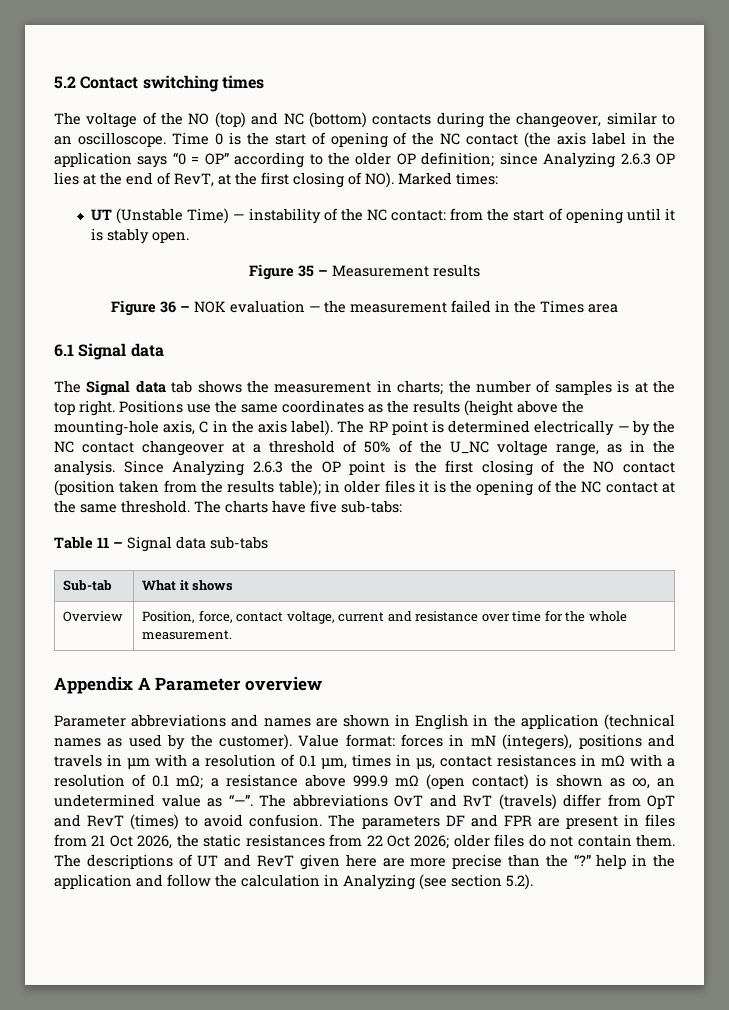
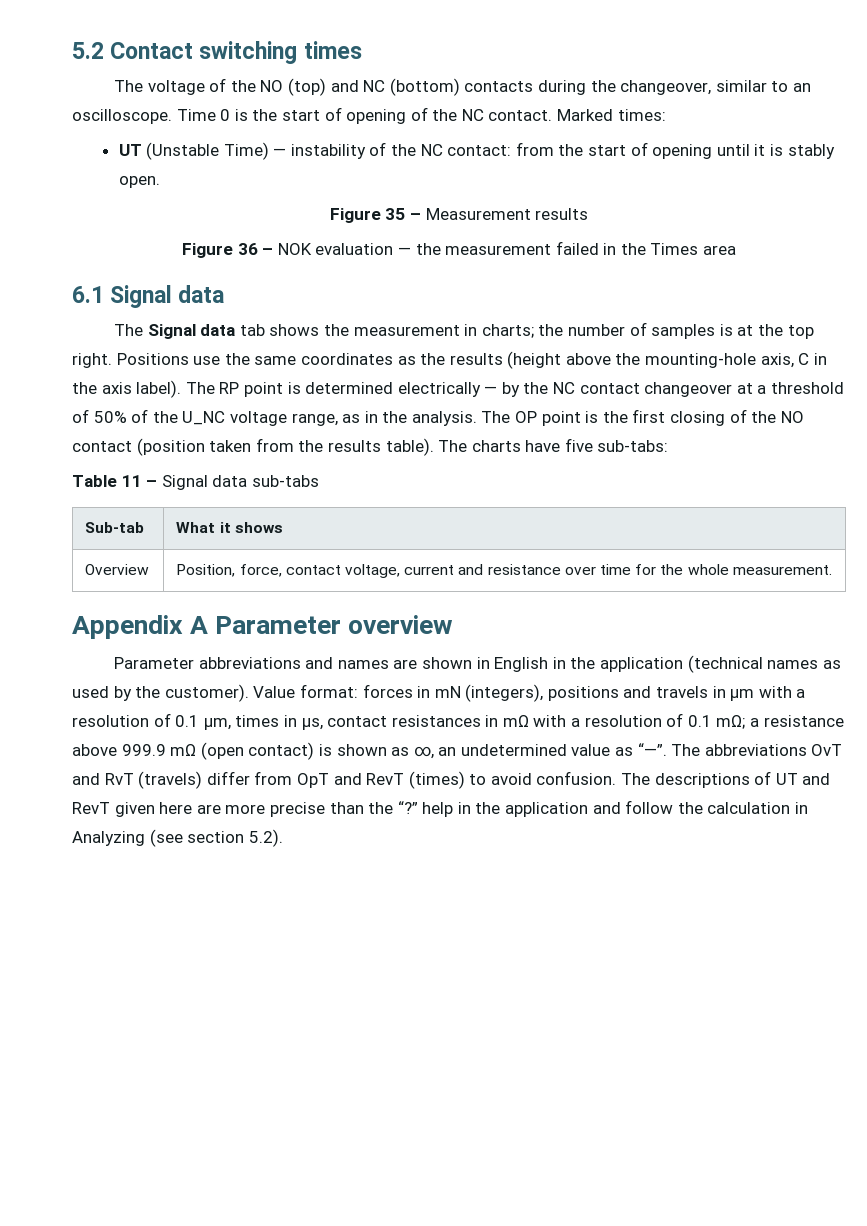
- Time 0 is the start of opening of the NC contact (the axis label in the application says “0 = OP” according to the older OP definition; since Analyzing 2.6.3 OP lies at the end of RevT, at the first closing of NO). Marked times:
+ Time 0 is the start of opening of the NC contact. Marked times:
- Since Analyzing 2.6.3 the OP point is the first closing of the NO contact (position taken from the results table); in older files it is the opening of the NC contact at the same threshold.
+ The OP point is the first closing of the NO contact (position taken from the results table).
- The parameters DF and FPR are present in files from 21 Oct 2026, the static resistances from 22 Oct 2026; older files do not contain them. The descriptions of UT and RevT given here are more precise than the “?” help in the application and follow the calculation in Analyzing (see section 5.2).
+ The descriptions of UT and RevT given here are more precise than the “?” help in the application and follow the calculation in Analyzing (see section 5.2).

